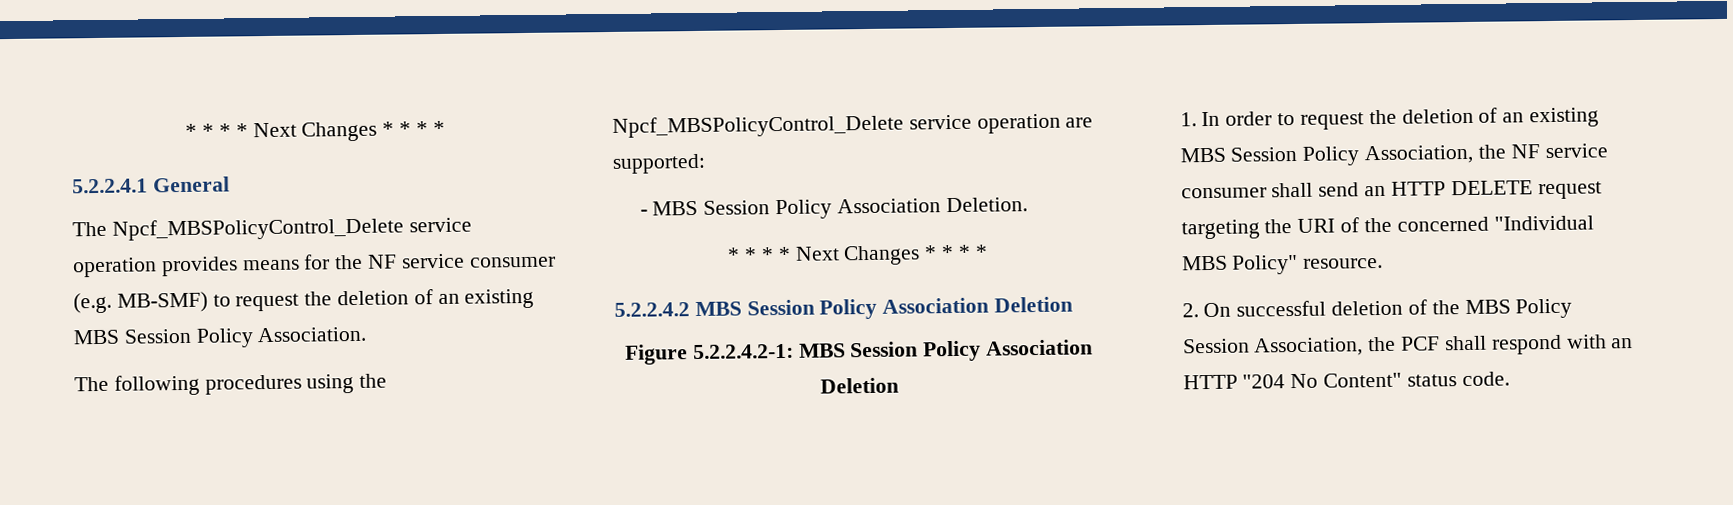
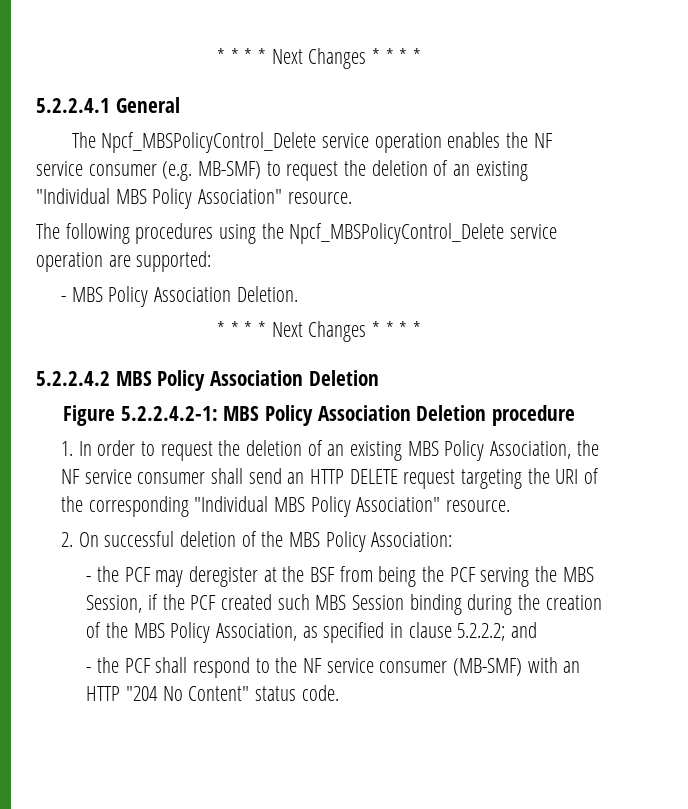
- The Npcf_MBSPolicyControl_Delete service operation provides means for the NF service consumer (e.g. MB-SMF) to request the deletion of an existing MBS Session Policy Association.
+ The Npcf_MBSPolicyControl_Delete service operation enables the NF service consumer (e.g. MB-SMF) to request the deletion of an existing "Individual MBS Policy Association" resource.
- - MBS Session Policy Association Deletion.
+ - MBS Policy Association Deletion.
- 5.2.2.4.2 MBS Session Policy Association Deletion
+ 5.2.2.4.2 MBS Policy Association Deletion
- Figure 5.2.2.4.2-1: MBS Session Policy Association Deletion
+ Figure 5.2.2.4.2-1: MBS Policy Association Deletion procedure
- 1. In order to request the deletion of an existing MBS Session Policy Association, the NF service consumer shall send an HTTP DELETE request targeting the URI of the concerned "Individual MBS Policy" resource.
+ 1. In order to request the deletion of an existing MBS Policy Association, the NF service consumer shall send an HTTP DELETE request targeting the URI of the corresponding "Individual MBS Policy Association" resource.
- 2. On successful deletion of the MBS Policy Session Association, the PCF shall respond with an HTTP "204 No Content" status code.
+ 2. On successful deletion of the MBS Policy Association:
+ - the PCF may deregister at the BSF from being the PCF serving the MBS Session, if the PCF created such MBS Session binding during the creation of the MBS Policy Association, as specified in clause 5.2.2.2; and
+ - the PCF shall respond to the NF service consumer (MB-SMF) with an HTTP "204 No Content" status code.

